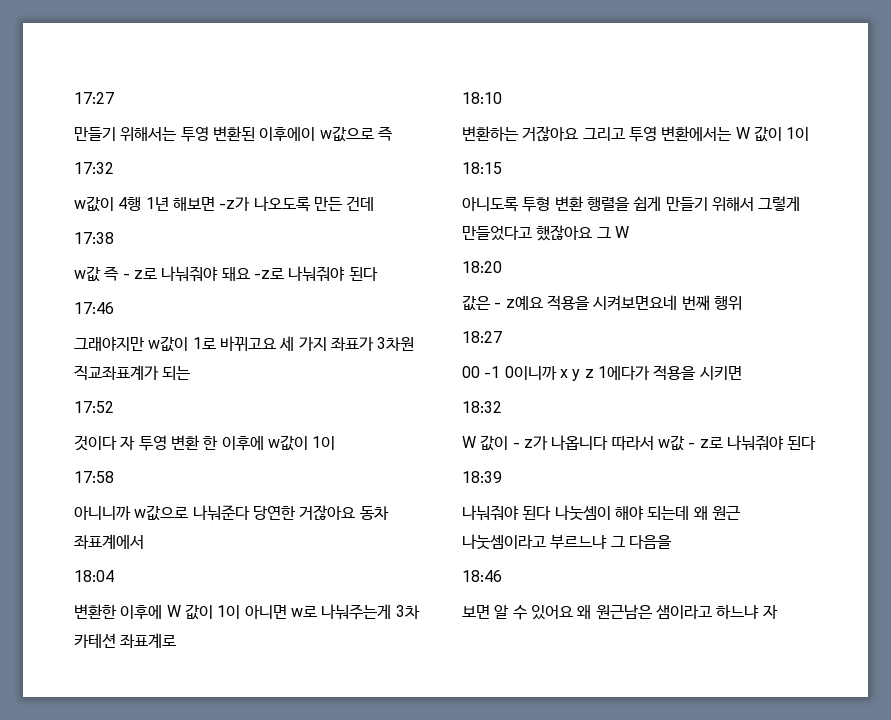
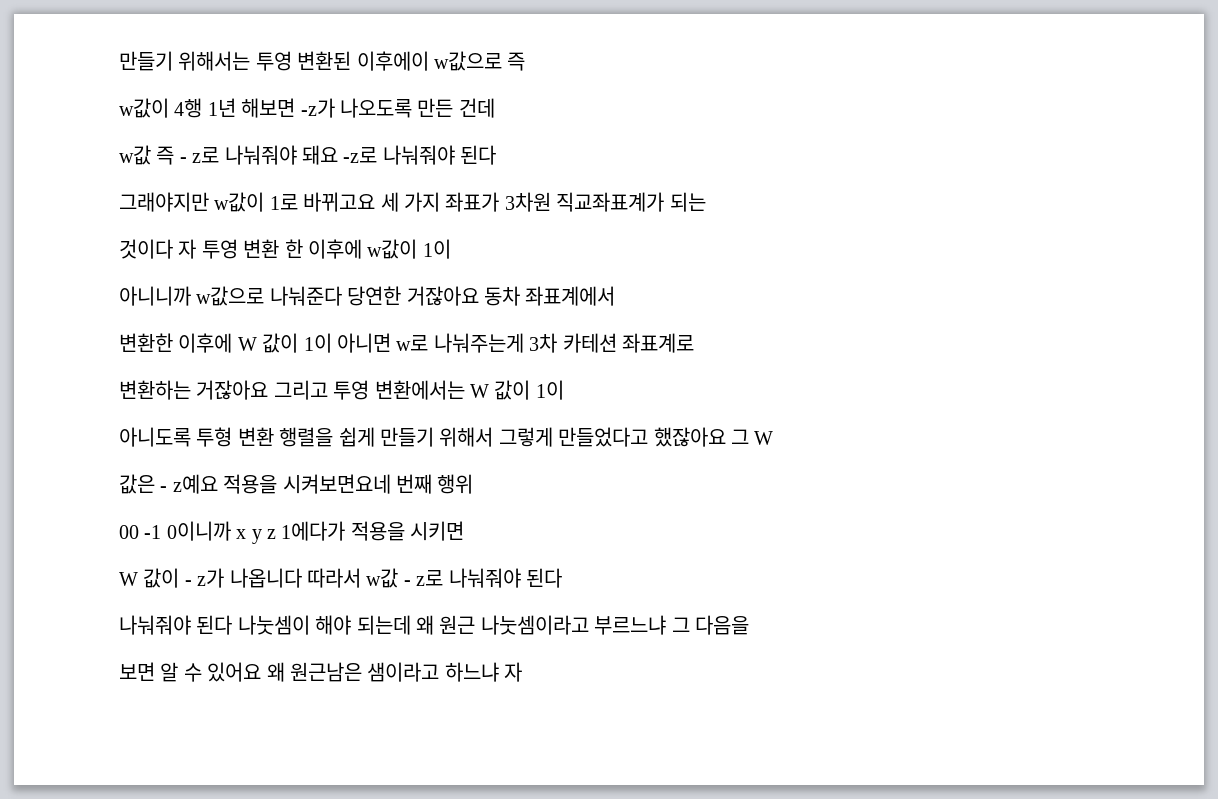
- 17:27
- 17:32
- 17:38
- 17:46
- 17:52
- 17:58
- 18:04
- 18:10
- 18:15
- 18:20
- 18:27
- 18:32
- 18:39
- 18:46

